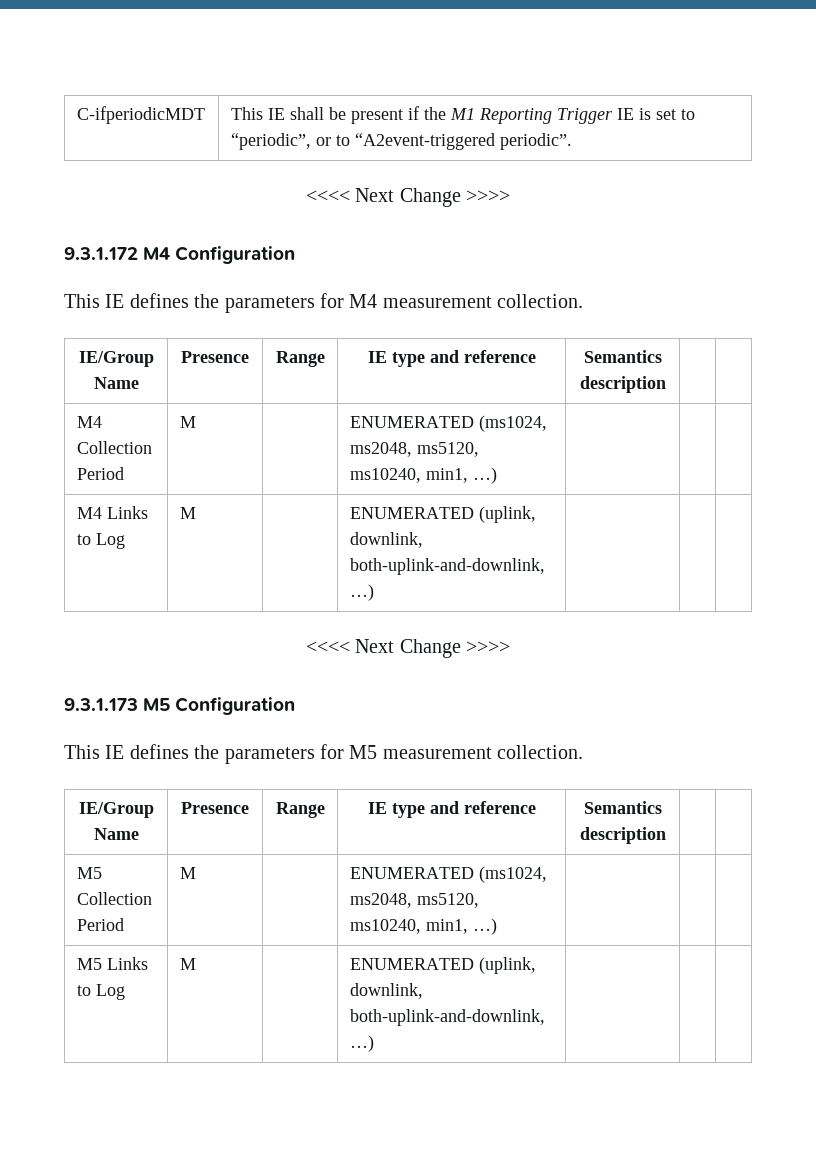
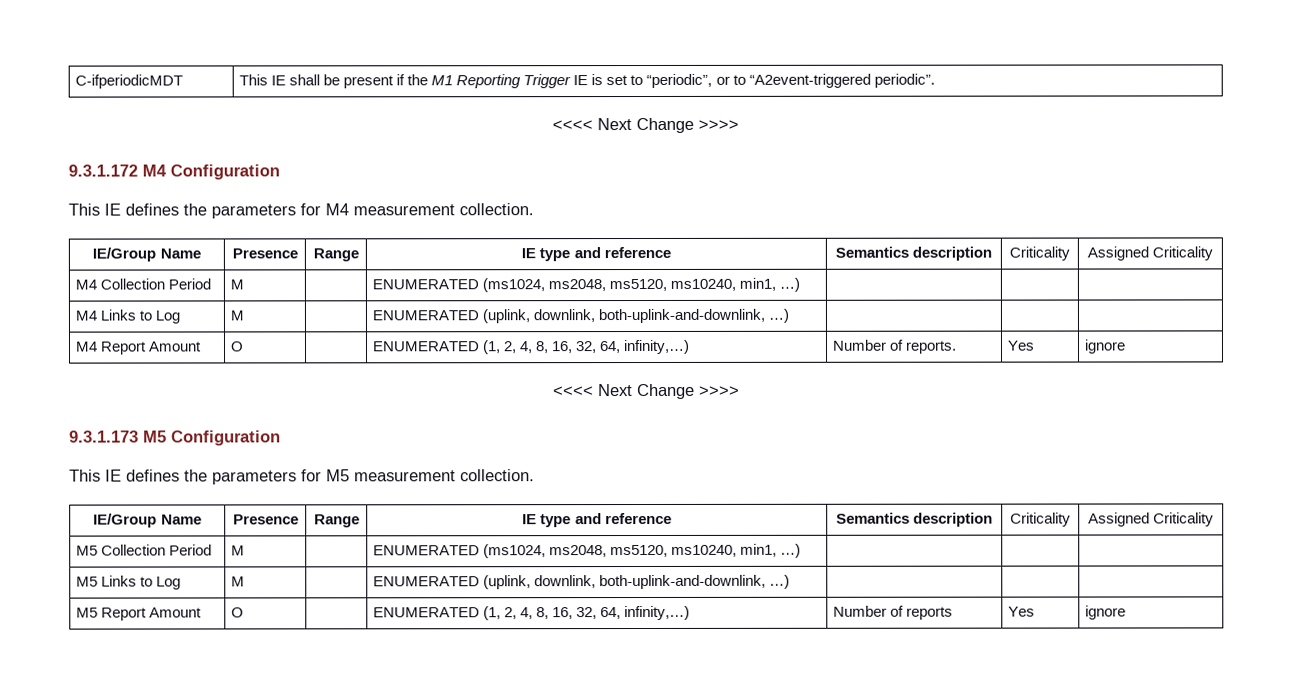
  This IE defines the parameters for M4 measurement collection.
- IE/Group Name | Presence | Range | IE type and reference | Semantics description | |
+ IE/Group Name | Presence | Range | IE type and reference | Semantics description | Criticality | Assigned Criticality
+ M4 Report Amount | O | | ENUMERATED (1, 2, 4, 8, 16, 32, 64, infinity,…) | Number of reports. | Yes | ignore
  This IE defines the parameters for M5 measurement collection.
- IE/Group Name | Presence | Range | IE type and reference | Semantics description | |
+ IE/Group Name | Presence | Range | IE type and reference | Semantics description | Criticality | Assigned Criticality
+ M5 Report Amount | O | | ENUMERATED (1, 2, 4, 8, 16, 32, 64, infinity,…) | Number of reports | Yes | ignore

